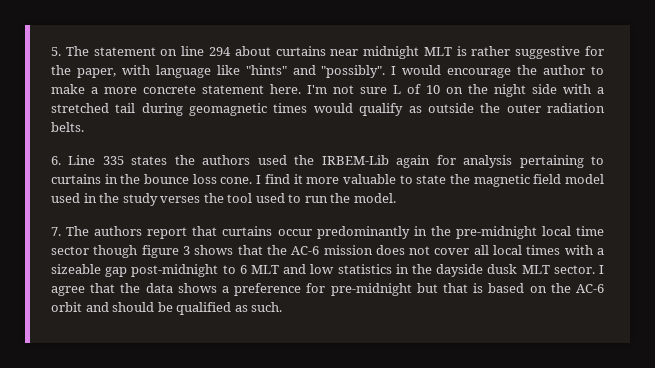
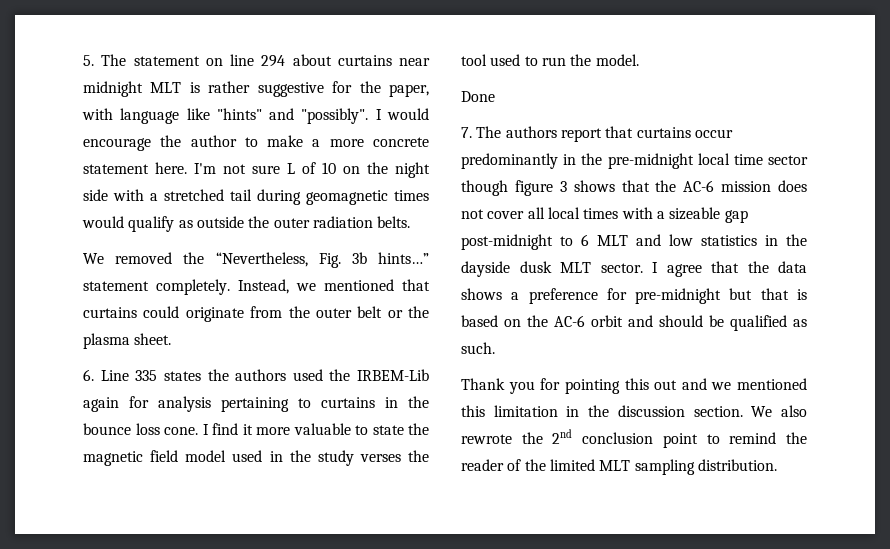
+ We removed the “Nevertheless, Fig. 3b hints…” statement completely. Instead, we mentioned that curtains could originate from the outer belt or the plasma sheet.
+ Done
+ Thank you for pointing this out and we mentioned this limitation in the discussion section. We also rewrote the 2nd conclusion point to remind the reader of the limited MLT sampling distribution.

